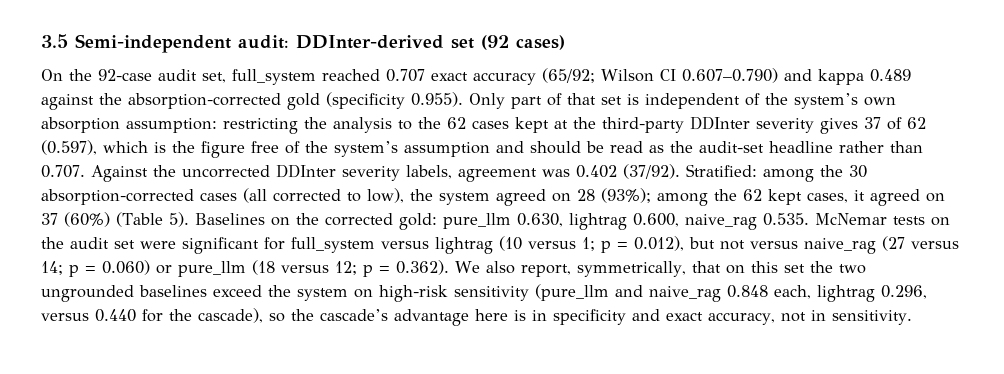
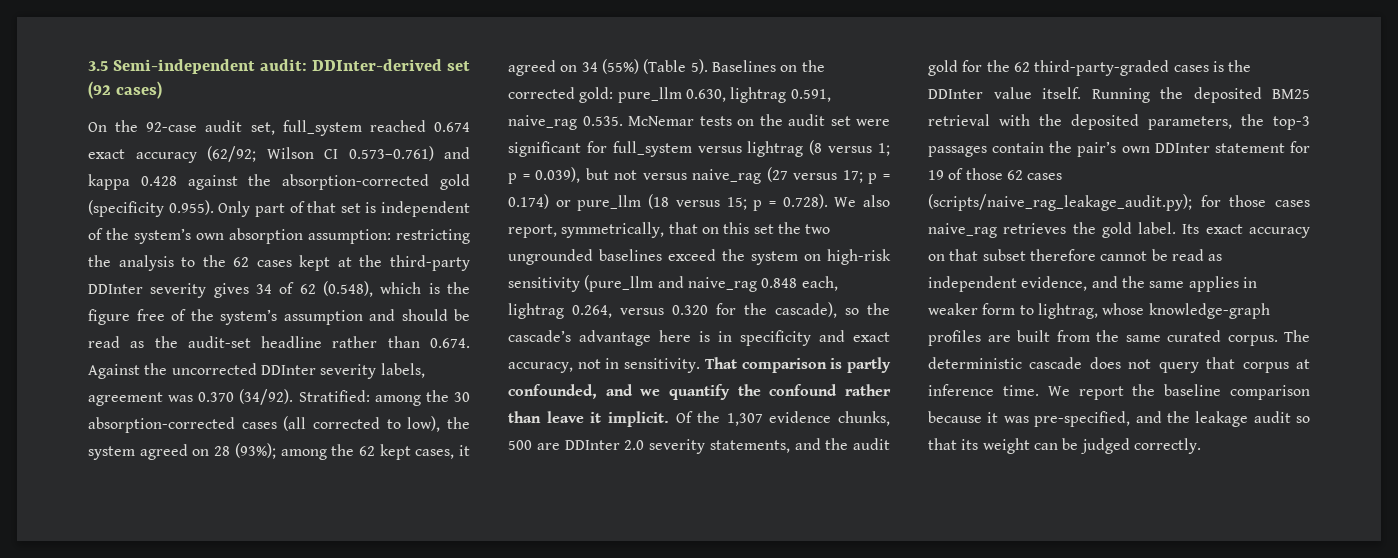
- On the 92-case audit set, full_system reached 0.707 exact accuracy (65/92;
+ On the 92-case audit set, full_system reached 0.674 exact accuracy (62/92;
- Wilson CI 0.607–0.790) and kappa 0.489 against the absorption-corrected gold (specificity 0.955). Only part of that set is independent of the system’s own absorption assumption:
+ Wilson CI 0.573–0.761) and kappa 0.428 against the absorption-corrected gold (specificity 0.955). Only part of that set is independent of the system’s own absorption assumption:
- restricting the analysis to the 62 cases kept at the third-party DDInter severity gives 37 of 62 (0.597), which is the figure free of the system’s assumption and should be read as the audit-set headline rather than 0.707. Against the uncorrected DDInter severity labels, agreement was 0.402 (37/92).
+ restricting the analysis to the 62 cases kept at the third-party DDInter severity gives 34 of 62 (0.548), which is the figure free of the system’s assumption and should be read as the audit-set headline rather than 0.674. Against the uncorrected DDInter severity labels, agreement was 0.370 (34/92).
- Stratified: among the 30 absorption-corrected cases (all corrected to low), the system agreed on 28 (93%); among the 62 kept cases, it agreed on 37 (60%) (Table 5).
+ Stratified: among the 30 absorption-corrected cases (all corrected to low), the system agreed on 28 (93%); among the 62 kept cases, it agreed on 34 (55%) (Table 5).
- pure_llm 0.630, lightrag 0.600, naive_rag 0.535. McNemar tests on the audit set were significant for full_system versus lightrag (10 versus 1;
+ pure_llm 0.630, lightrag 0.591, naive_rag 0.535. McNemar tests on the audit set were significant for full_system versus lightrag (8 versus 1;
- p = 0.012), but not versus naive_rag (27 versus 14; p = 0.060) or pure_llm (18 versus 12; p = 0.362). We also report, symmetrically, that on this set the two ungrounded baselines exceed the system on high-risk sensitivity (pure_llm and naive_rag 0.848 each, lightrag 0.296, versus 0.440 for the cascade), so the cascade’s advantage here is in specificity and exact accuracy, not in sensitivity.
+ p = 0.039), but not versus naive_rag (27 versus 17; p = 0.174) or pure_llm (18 versus 15; p = 0.728). We also report, symmetrically, that on this set the two ungrounded baselines exceed the system on high-risk sensitivity (pure_llm and naive_rag 0.848 each, lightrag 0.264, versus 0.320 for the cascade), so the cascade’s advantage here is in specificity and exact accuracy, not in sensitivity.
+ That comparison is partly confounded, and we quantify the confound rather than leave it implicit. Of the 1,307 evidence chunks, 500 are DDInter 2.0 severity statements, and the audit gold for the 62 third-party-graded cases is the DDInter value itself. Running the deposited BM25 retrieval with the deposited parameters, the top-3 passages contain the pair’s own DDInter statement for 19 of those 62 cases (scripts/naive_rag_leakage_audit.py); for those cases naive_rag retrieves the gold label. Its exact accuracy on that subset therefore cannot be read as independent evidence, and the same applies in weaker form to lightrag, whose knowledge-graph profiles are built from the same curated corpus. The deterministic cascade does not query that corpus at inference time. We report the baseline comparison because it was pre-specified, and the leakage audit so that its weight can be judged correctly.

